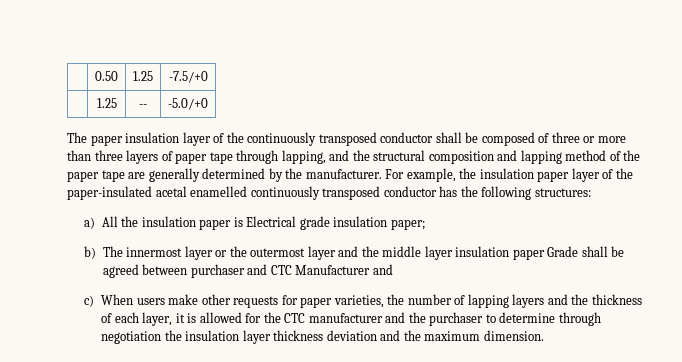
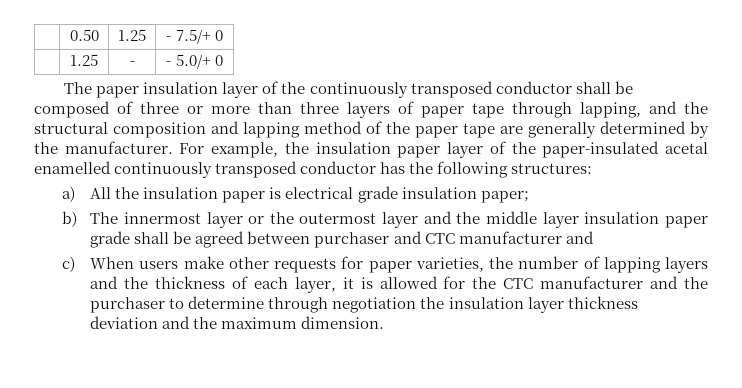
- | 0.50 | 1.25 | -7.5/+0
- | 1.25 | -- | -5.0/+0
+ | 0.50 | 1.25 | - 7.5/+ 0
+ | 1.25 | - | - 5.0/+ 0
- a) All the insulation paper is Electrical grade insulation paper;
+ a) All the insulation paper is electrical grade insulation paper;
- b) The innermost layer or the outermost layer and the middle layer insulation paper Grade shall be agreed between purchaser and CTC Manufacturer and
+ b) The innermost layer or the outermost layer and the middle layer insulation paper grade shall be agreed between purchaser and CTC manufacturer and

